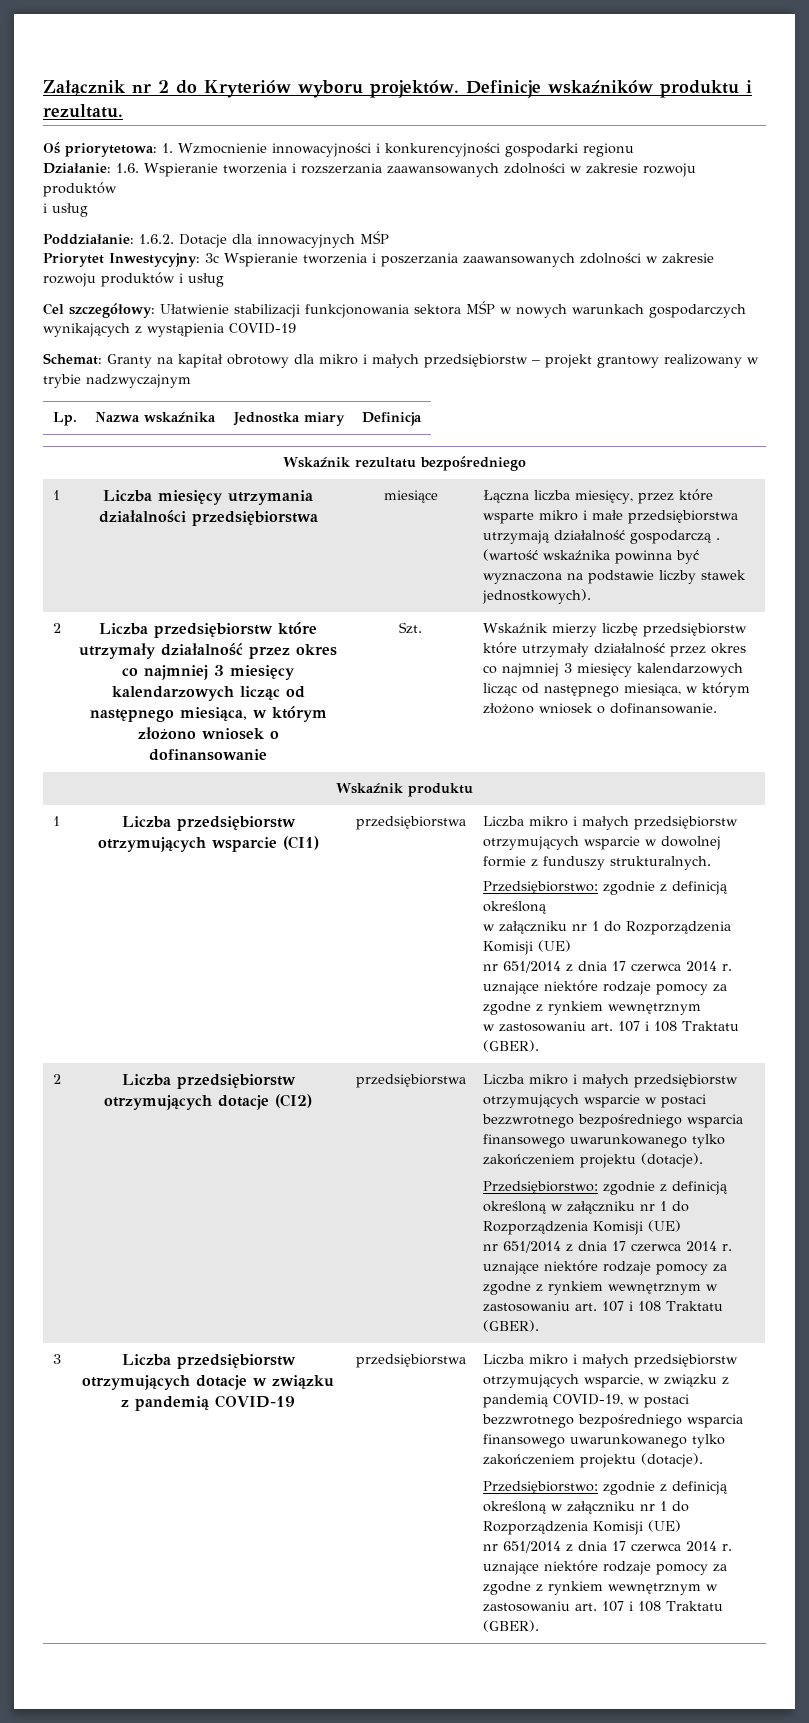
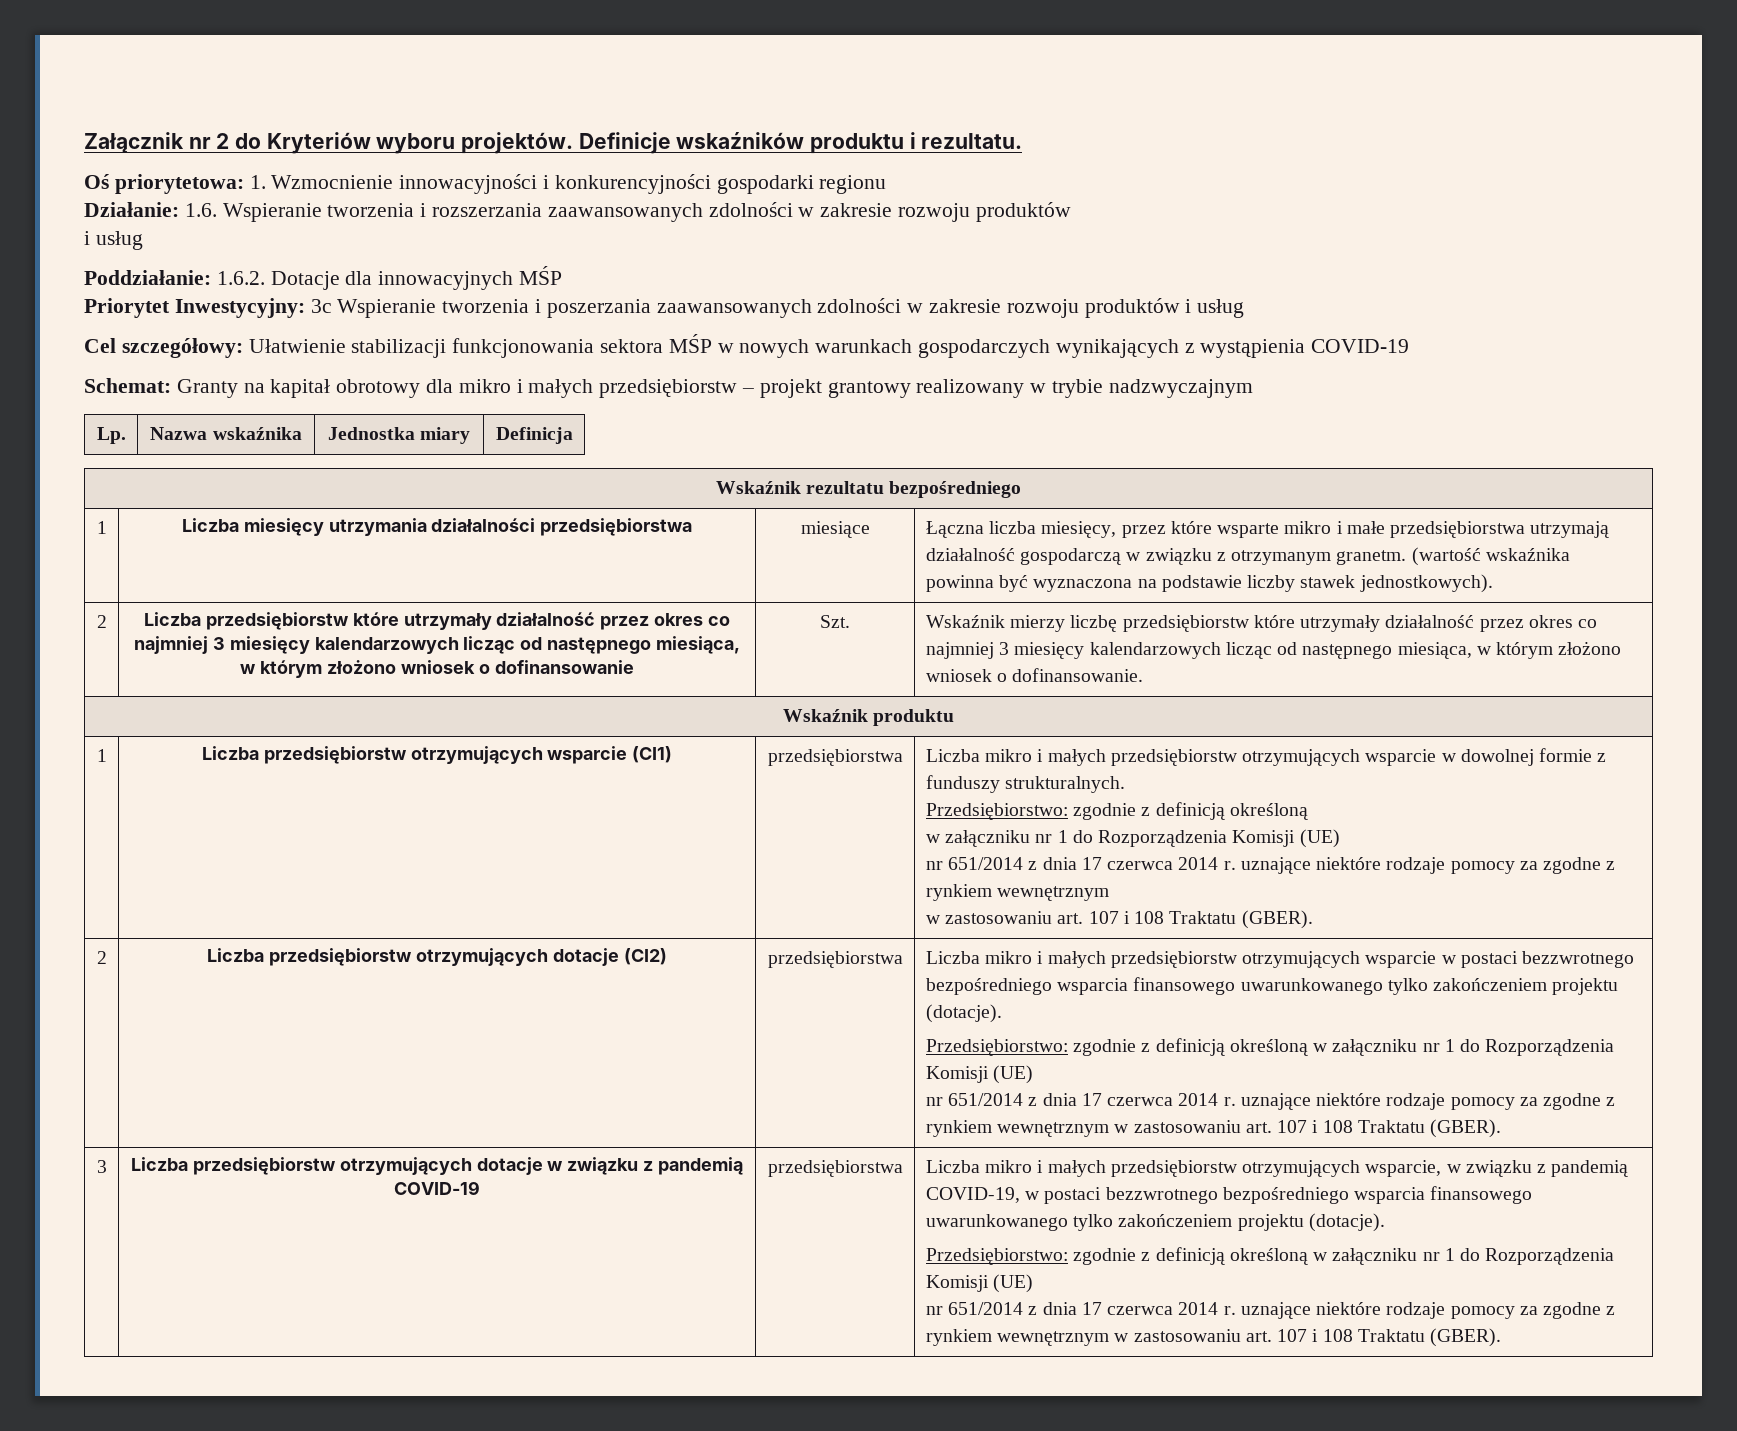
- 1 | Liczba miesięcy utrzymania działalności przedsiębiorstwa | miesiące | Łączna liczba miesięcy, przez które wsparte mikro i małe przedsiębiorstwa utrzymają działalność gospodarczą . (wartość wskaźnika powinna być wyznaczona na podstawie liczby stawek jednostkowych).
+ 1 | Liczba miesięcy utrzymania działalności przedsiębiorstwa | miesiące | Łączna liczba miesięcy, przez które wsparte mikro i małe przedsiębiorstwa utrzymają działalność gospodarczą w związku z otrzymanym granetm. (wartość wskaźnika powinna być wyznaczona na podstawie liczby stawek jednostkowych).

